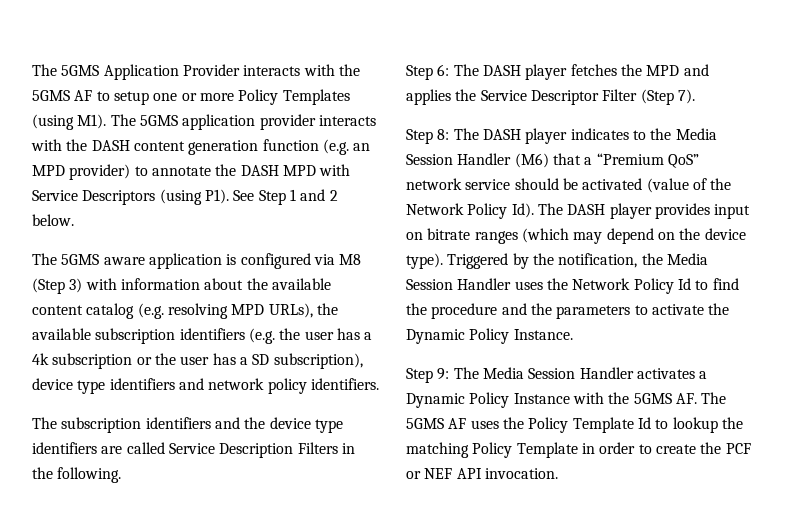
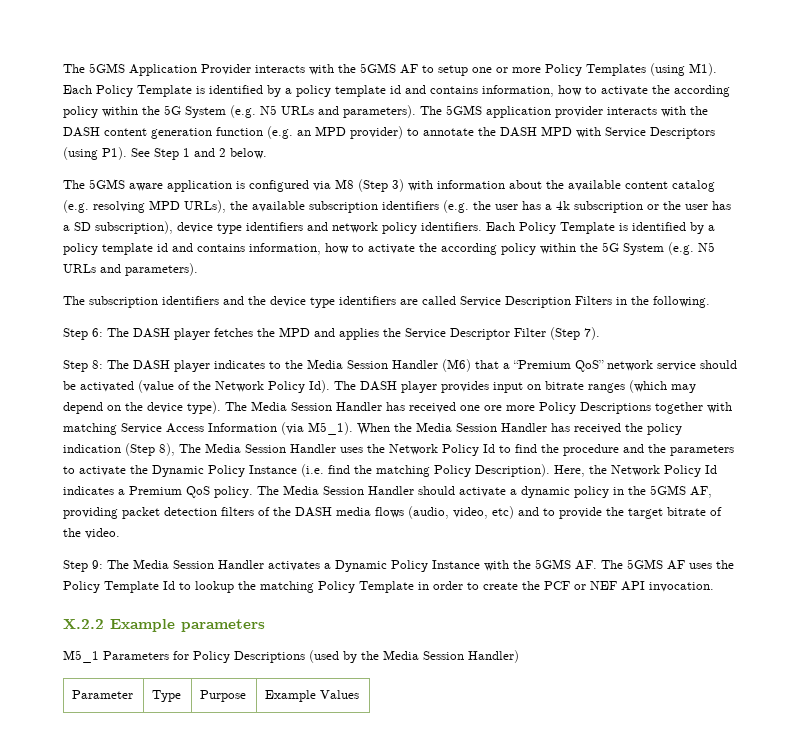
- The 5GMS Application Provider interacts with the 5GMS AF to setup one or more Policy Templates (using M1). The 5GMS application provider interacts with the DASH content generation function (e.g. an MPD provider) to annotate the DASH MPD with Service Descriptors (using P1). See Step 1 and 2 below.
+ The 5GMS Application Provider interacts with the 5GMS AF to setup one or more Policy Templates (using M1). Each Policy Template is identified by a policy template id and contains information, how to activate the according policy within the 5G System (e.g. N5 URLs and parameters). The 5GMS application provider interacts with the DASH content generation function (e.g. an MPD provider) to annotate the DASH MPD with Service Descriptors (using P1). See Step 1 and 2 below.
- The 5GMS aware application is configured via M8 (Step 3) with information about the available content catalog (e.g. resolving MPD URLs), the available subscription identifiers (e.g. the user has a 4k subscription or the user has a SD subscription), device type identifiers and network policy identifiers.
+ The 5GMS aware application is configured via M8 (Step 3) with information about the available content catalog (e.g. resolving MPD URLs), the available subscription identifiers (e.g. the user has a 4k subscription or the user has a SD subscription), device type identifiers and network policy identifiers. Each Policy Template is identified by a policy template id and contains information, how to activate the according policy within the 5G System (e.g. N5 URLs and parameters).
- Triggered by the notification, the Media Session Handler uses the Network Policy Id to find the procedure and the parameters to activate the Dynamic Policy Instance.
+ The Media Session Handler has received one ore more Policy Descriptions together with matching Service Access Information (via M5_1). When the Media Session Handler has received the policy indication (Step 8), The Media Session Handler uses the Network Policy Id to find the procedure and the parameters to activate the Dynamic Policy Instance (i.e. find the matching Policy Description). Here, the Network Policy Id indicates a Premium QoS policy. The Media Session Handler should activate a dynamic policy in the 5GMS AF, providing packet detection filters of the DASH media flows (audio, video, etc) and to provide the target bitrate of the video.
+ X.2.2 Example parameters
+ M5_1 Parameters for Policy Descriptions (used by the Media Session Handler)
+ Parameter | Type | Purpose | Example Values

